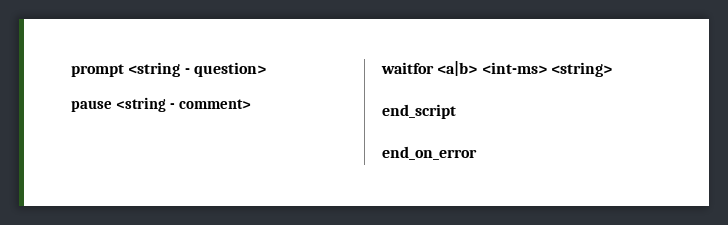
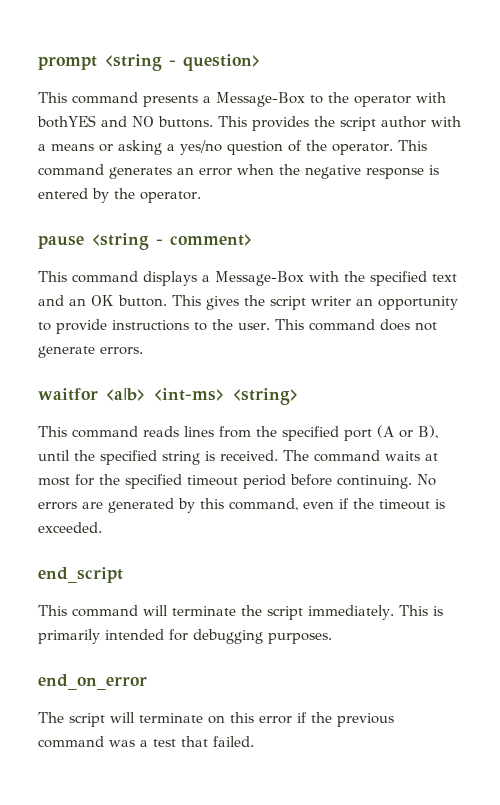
+ This command presents a Message-Box to the operator with bothYES and NO buttons. This provides the script author with a means or asking a yes/no question of the operator. This command generates an error when the negative response is entered by the operator.
  pause <string - comment>
+ This command displays a Message-Box with the specified text and an OK button. This gives the script writer an opportunity to provide instructions to the user. This command does not generate errors.
  waitfor <a|b> <int-ms> <string>
+ This command reads lines from the specified port (A or B), until the specified string is received. The command waits at most for the specified timeout period before continuing. No errors are generated by this command, even if the timeout is exceeded.
  end_script
+ This command will terminate the script immediately. This is primarily intended for debugging purposes.
  end_on_error
+ The script will terminate on this error if the previous command was a test that failed.

